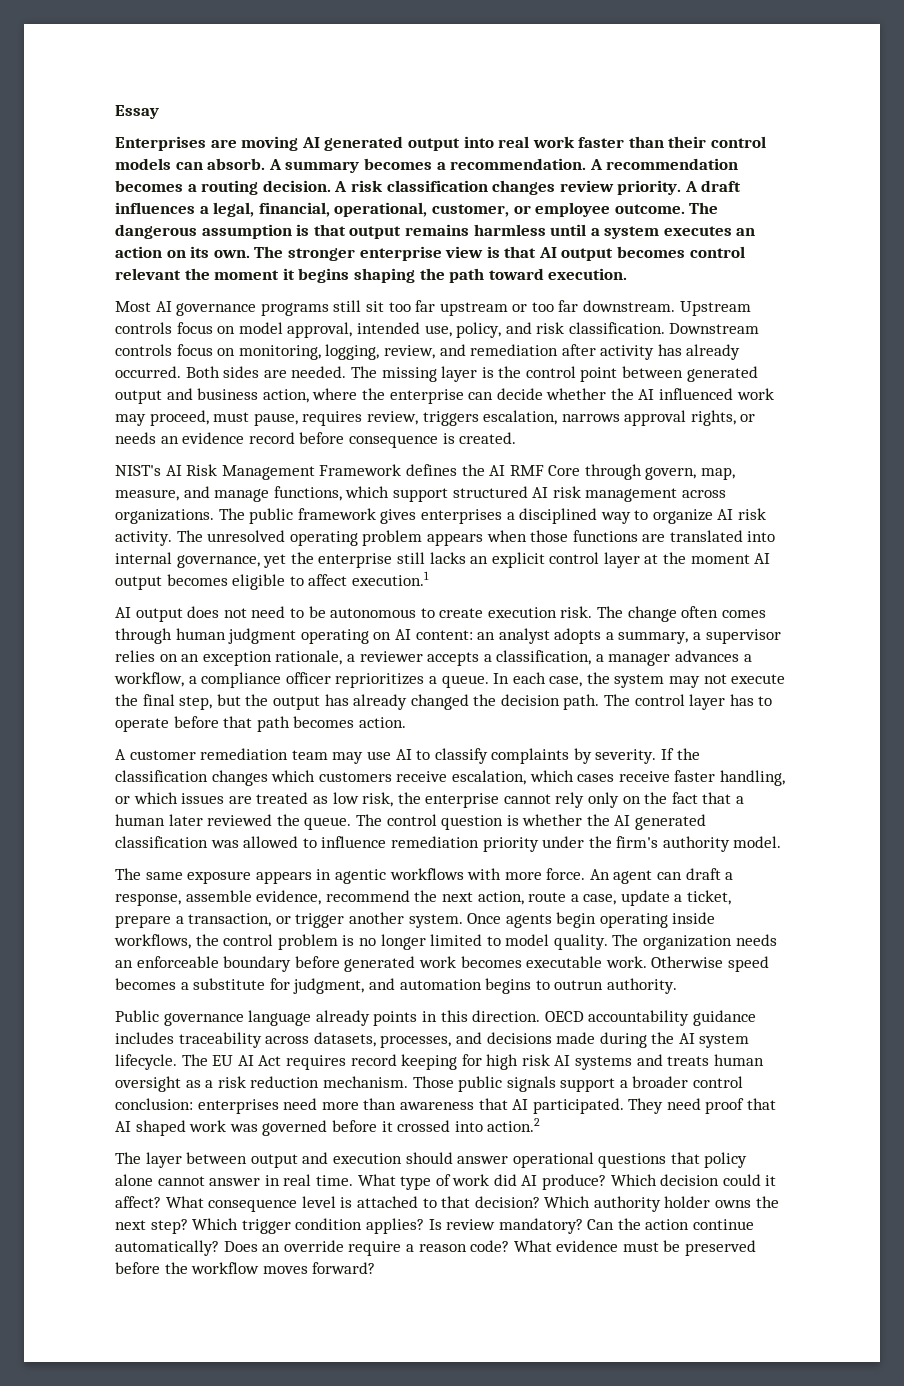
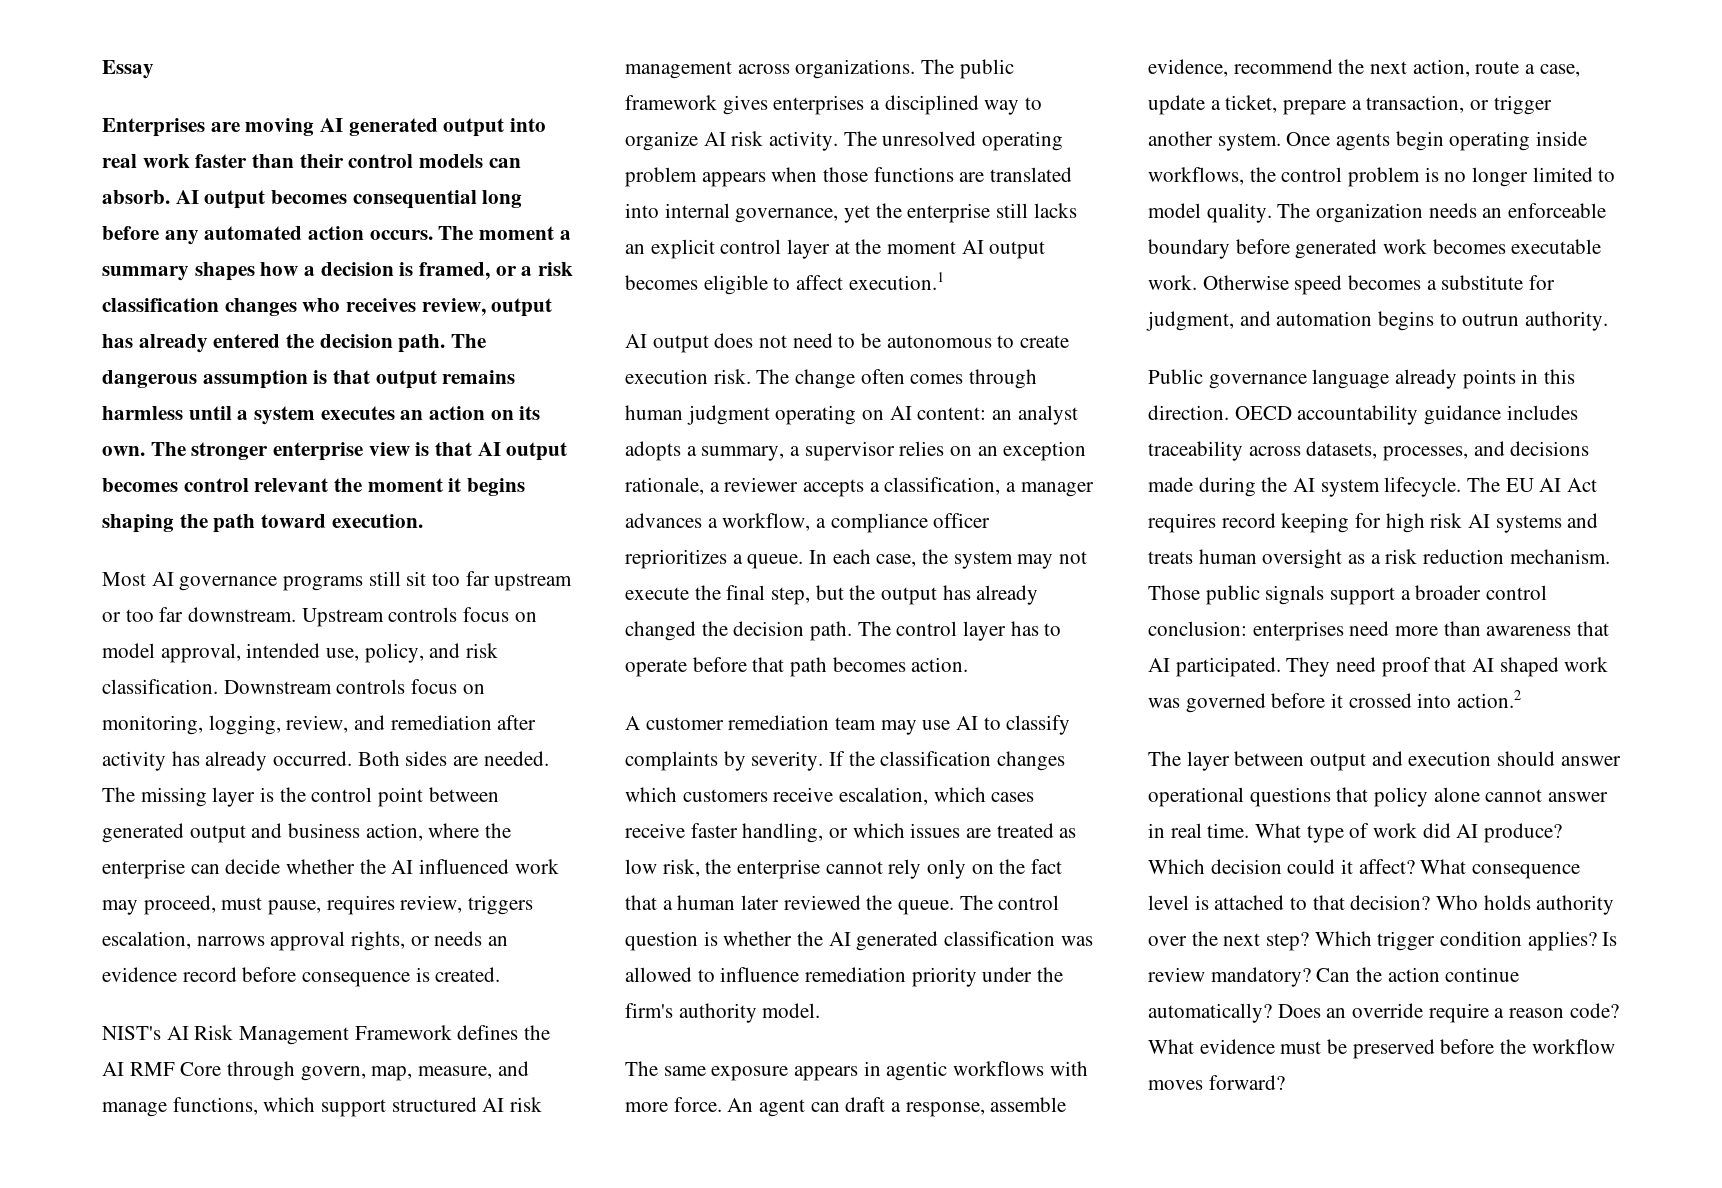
- A summary becomes a recommendation. A recommendation becomes a routing decision. A risk classification changes review priority. A draft influences a legal, financial, operational, customer, or employee outcome.
+ AI output becomes consequential long before any automated action occurs. The moment a summary shapes how a decision is framed, or a risk classification changes who receives review, output has already entered the decision path.
- Which authority holder owns the next step?
+ Who holds authority over the next step?

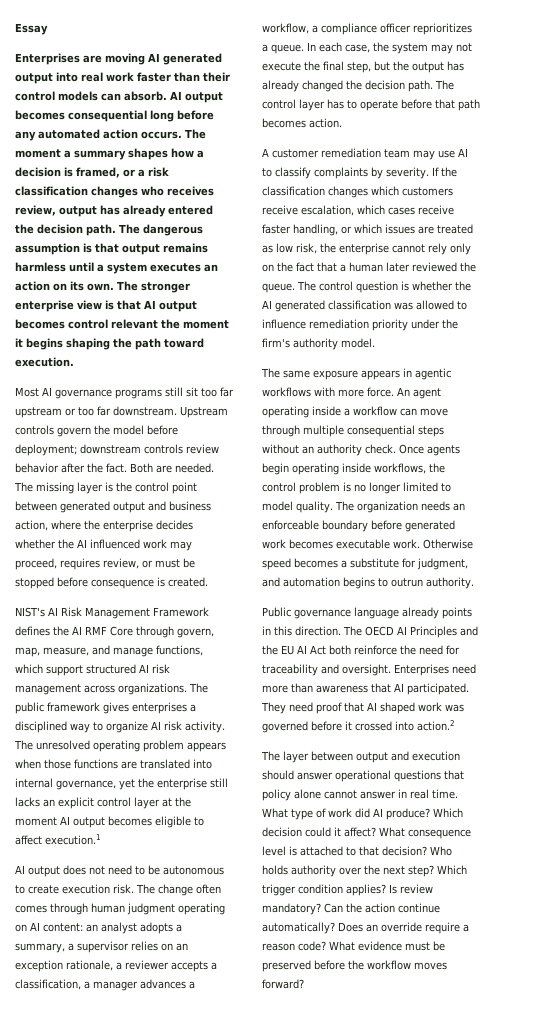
- Upstream controls focus on model approval, intended use, policy, and risk classification. Downstream controls focus on monitoring, logging, review, and remediation after activity has already occurred. Both sides are needed.
+ Upstream controls govern the model before deployment; downstream controls review behavior after the fact. Both are needed.
- The missing layer is the control point between generated output and business action, where the enterprise can decide whether the AI influenced work may proceed, must pause, requires review, triggers escalation, narrows approval rights, or needs an evidence record before consequence is created.
+ The missing layer is the control point between generated output and business action, where the enterprise decides whether the AI influenced work may proceed, requires review, or must be stopped before consequence is created.
- An agent can draft a response, assemble evidence, recommend the next action, route a case, update a ticket, prepare a transaction, or trigger another system.
+ An agent operating inside a workflow can move through multiple consequential steps without an authority check.
- OECD accountability guidance includes traceability across datasets, processes, and decisions made during the AI system lifecycle. The EU AI Act requires record keeping for high risk AI systems and treats human oversight as a risk reduction mechanism. Those public signals support a broader control conclusion: enterprises need more than awareness that AI participated.
+ The OECD AI Principles and the EU AI Act both reinforce the need for traceability and oversight. Enterprises need more than awareness that AI participated.

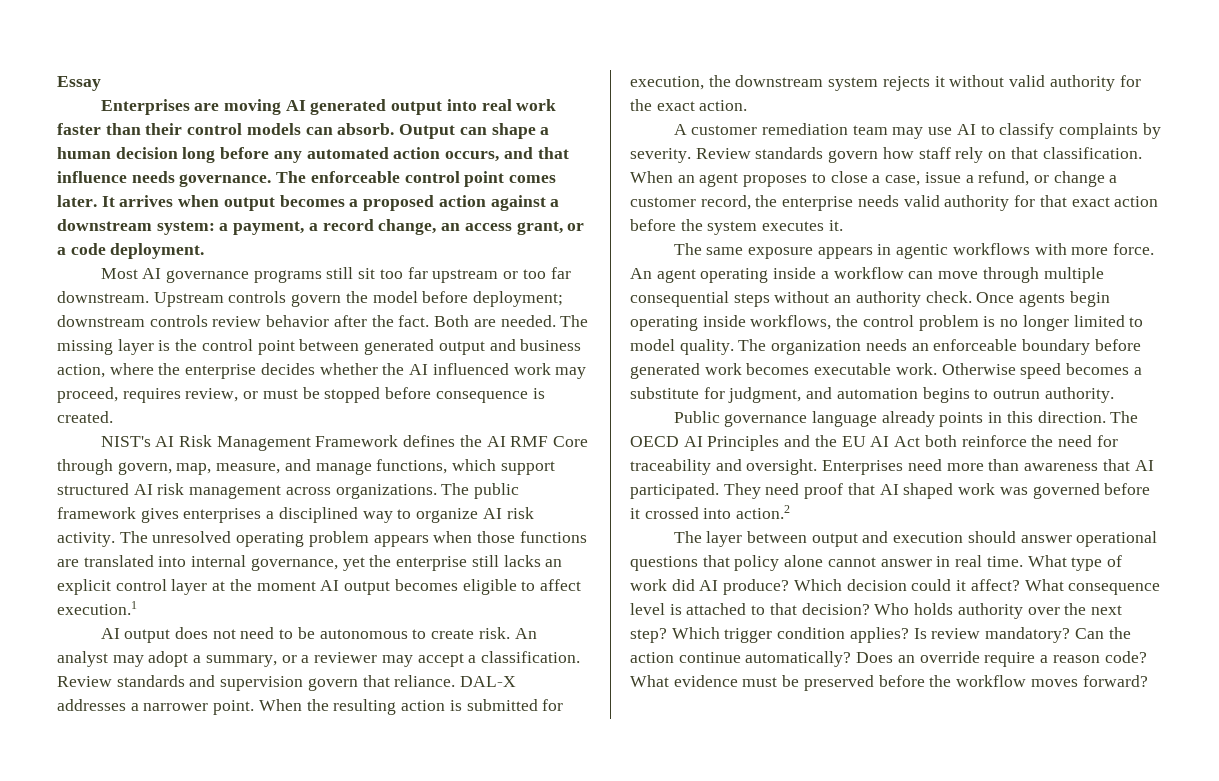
- AI output becomes consequential long before any automated action occurs. The moment a summary shapes how a decision is framed, or a risk classification changes who receives review, output has already entered the decision path. The dangerous assumption is that output remains harmless until a system executes an action on its own. The stronger enterprise view is that AI output becomes control relevant the moment it begins shaping the path toward execution.
+ Output can shape a human decision long before any automated action occurs, and that influence needs governance. The enforceable control point comes later. It arrives when output becomes a proposed action against a downstream system: a payment, a record change, an access grant, or a code deployment.
- AI output does not need to be autonomous to create execution risk. The change often comes through human judgment operating on AI content: an analyst adopts a summary, a supervisor relies on an exception rationale, a reviewer accepts a classification, a manager advances a workflow, a compliance officer reprioritizes a queue. In each case, the system may not execute the final step, but the output has already changed the decision path. The control layer has to operate before that path becomes action.
+ AI output does not need to be autonomous to create risk. An analyst may adopt a summary, or a reviewer may accept a classification. Review standards and supervision govern that reliance. DAL-X addresses a narrower point. When the resulting action is submitted for execution, the downstream system rejects it without valid authority for the exact action.
- If the classification changes which customers receive escalation, which cases receive faster handling, or which issues are treated as low risk, the enterprise cannot rely only on the fact that a human later reviewed the queue. The control question is whether the AI generated classification was allowed to influence remediation priority under the firm's authority model.
+ Review standards govern how staff rely on that classification. When an agent proposes to close a case, issue a refund, or change a customer record, the enterprise needs valid authority for that exact action before the system executes it.

